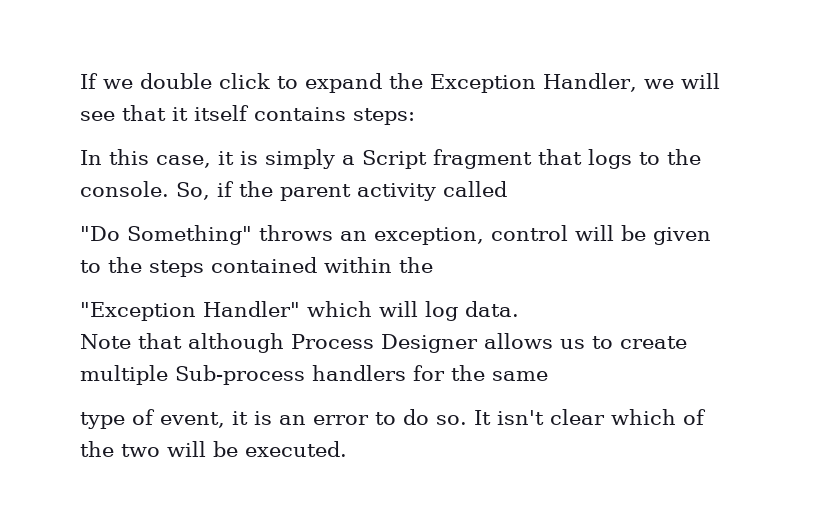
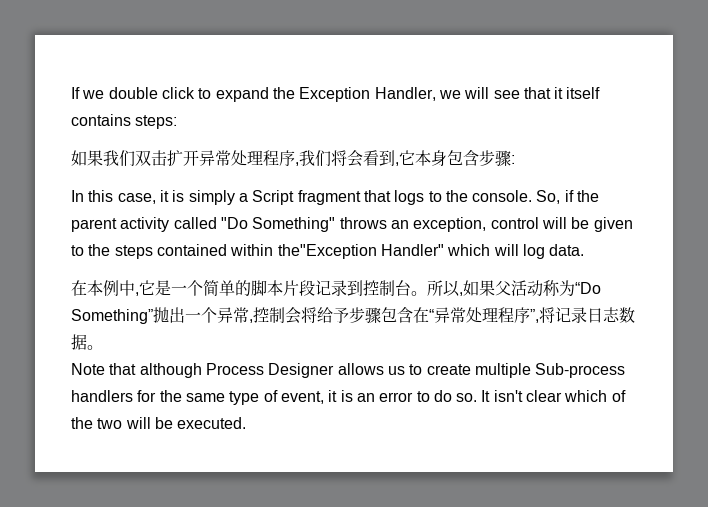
+ 如果我们双击扩开异常处理程序,我们将会看到,它本身包含步骤:
- So, if the parent activity called
- "Do Something" throws an exception, control will be given to the steps contained within the
- "Exception Handler" which will log data.
+ So, if the parent activity called "Do Something" throws an exception, control will be given to the steps contained within the"Exception Handler" which will log data.
+ 在本例中,它是一个简单的脚本片段记录到控制台。所以,如果父活动称为“Do Something”抛出一个异常,控制会将给予步骤包含在“异常处理程序”,将记录日志数据。
- Note that although Process Designer allows us to create multiple Sub-process handlers for the same
- type of event, it is an error to do so.
+ Note that although Process Designer allows us to create multiple Sub-process handlers for the same type of event, it is an error to do so.

